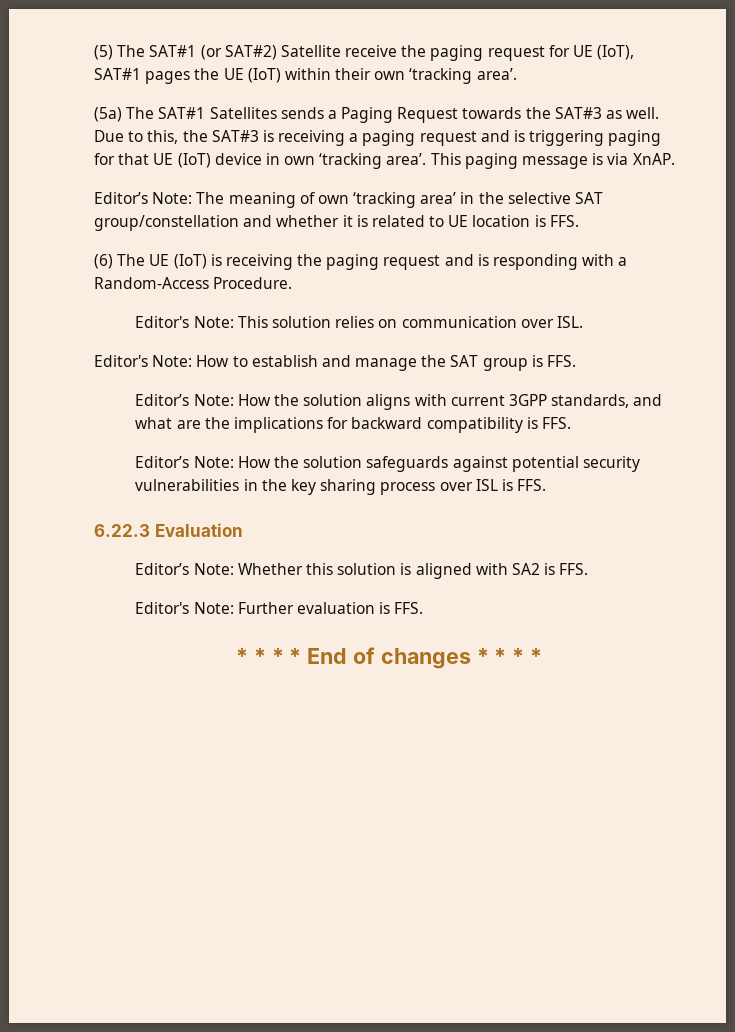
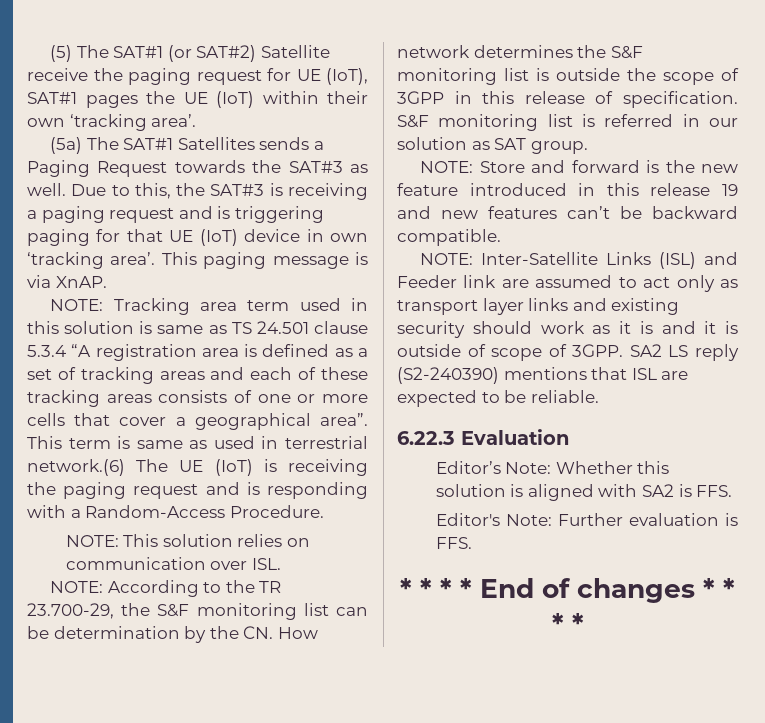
- Editor’s Note: The meaning of own ‘tracking area’ in the selective SAT group/constellation and whether it is related to UE location is FFS.
- (6) The UE (IoT) is receiving the paging request and is responding with a Random-Access Procedure.
+ NOTE: Tracking area term used in this solution is same as TS 24.501 clause 5.3.4 “A registration area is defined as a set of tracking areas and each of these tracking areas consists of one or more cells that cover a geographical area”. This term is same as used in terrestrial network.(6) The UE (IoT) is receiving the paging request and is responding with a Random-Access Procedure.
- Editor's Note: This solution relies on communication over ISL.
+ NOTE: This solution relies on communication over ISL.
- Editor's Note: How to establish and manage the SAT group is FFS.
- Editor’s Note: How the solution aligns with current 3GPP standards, and what are the implications for backward compatibility is FFS.
- Editor’s Note: How the solution safeguards against potential security vulnerabilities in the key sharing process over ISL is FFS.
+ NOTE: According to the TR 23.700-29, the S&F monitoring list can be determination by the CN. How network determines the S&F monitoring list is outside the scope of 3GPP in this release of specification. S&F monitoring list is referred in our solution as SAT group.
+ NOTE: Store and forward is the new feature introduced in this release 19 and new features can’t be backward compatible.
+ NOTE: Inter-Satellite Links (ISL) and Feeder link are assumed to act only as transport layer links and existing security should work as it is and it is outside of scope of 3GPP. SA2 LS reply (S2-240390) mentions that ISL are expected to be reliable.

